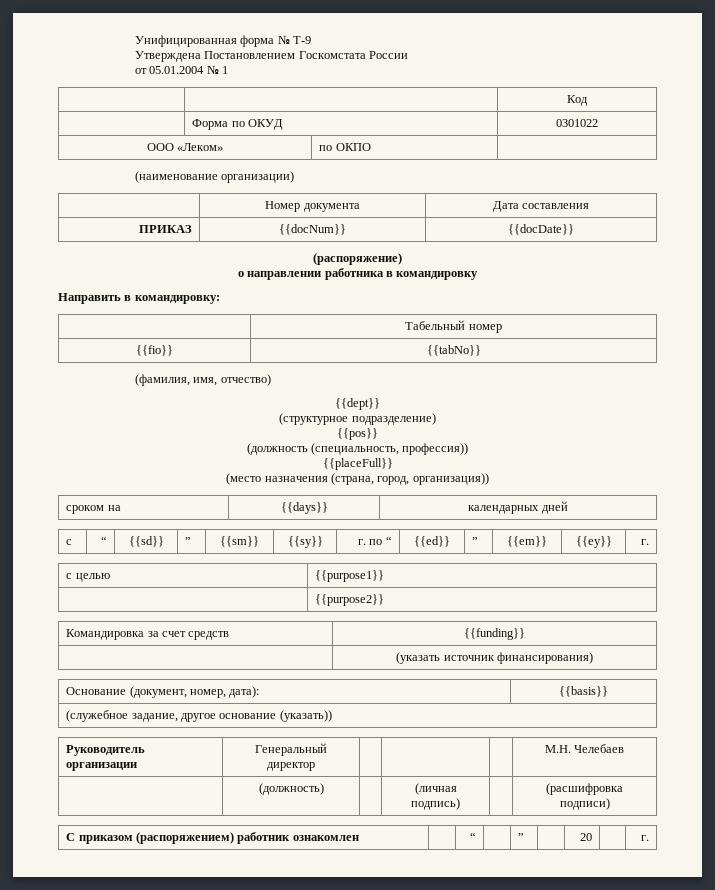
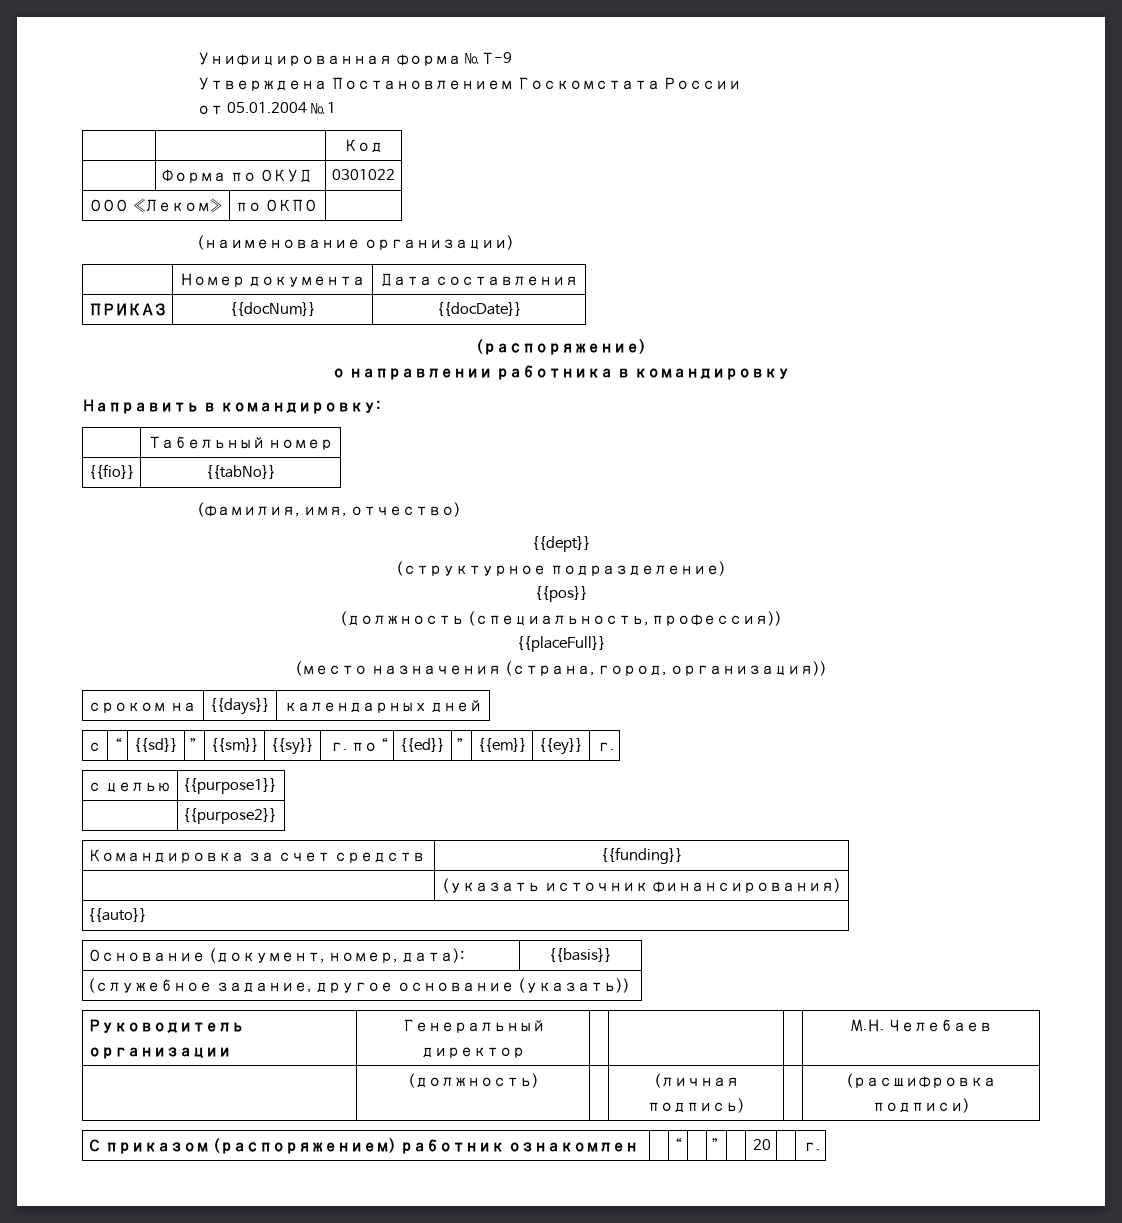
+ {{auto}}

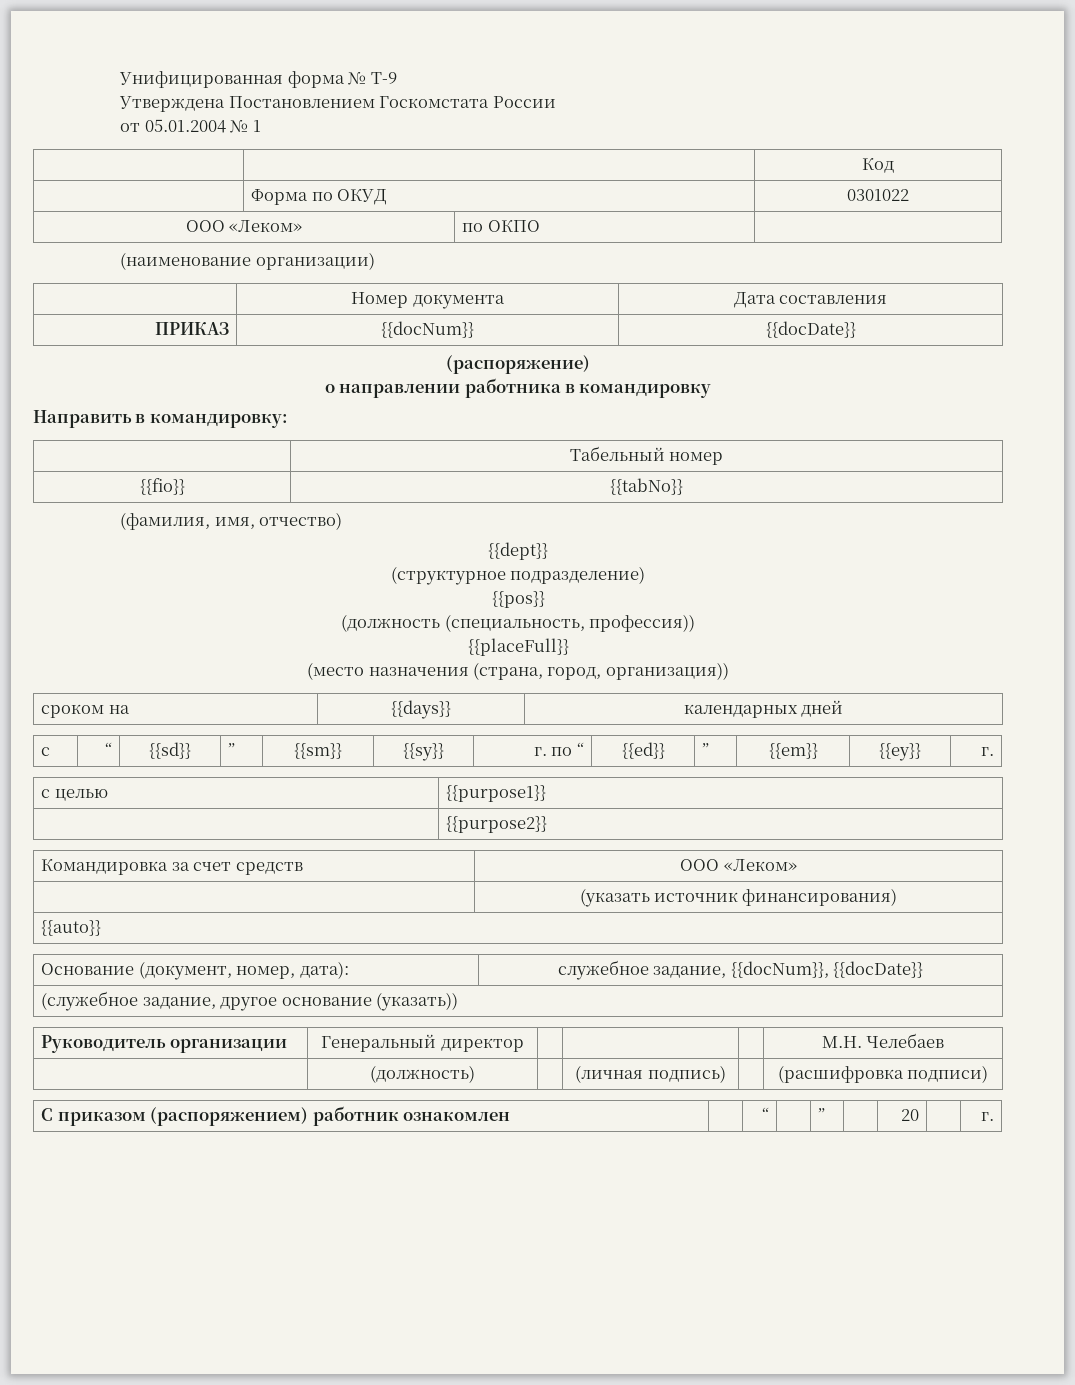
- Командировка за счет средств | {{funding}}
+ Командировка за счет средств | ООО «Леком»
- Основание (документ, номер, дата): | {{basis}}
+ Основание (документ, номер, дата): | служебное задание, {{docNum}}, {{docDate}}

